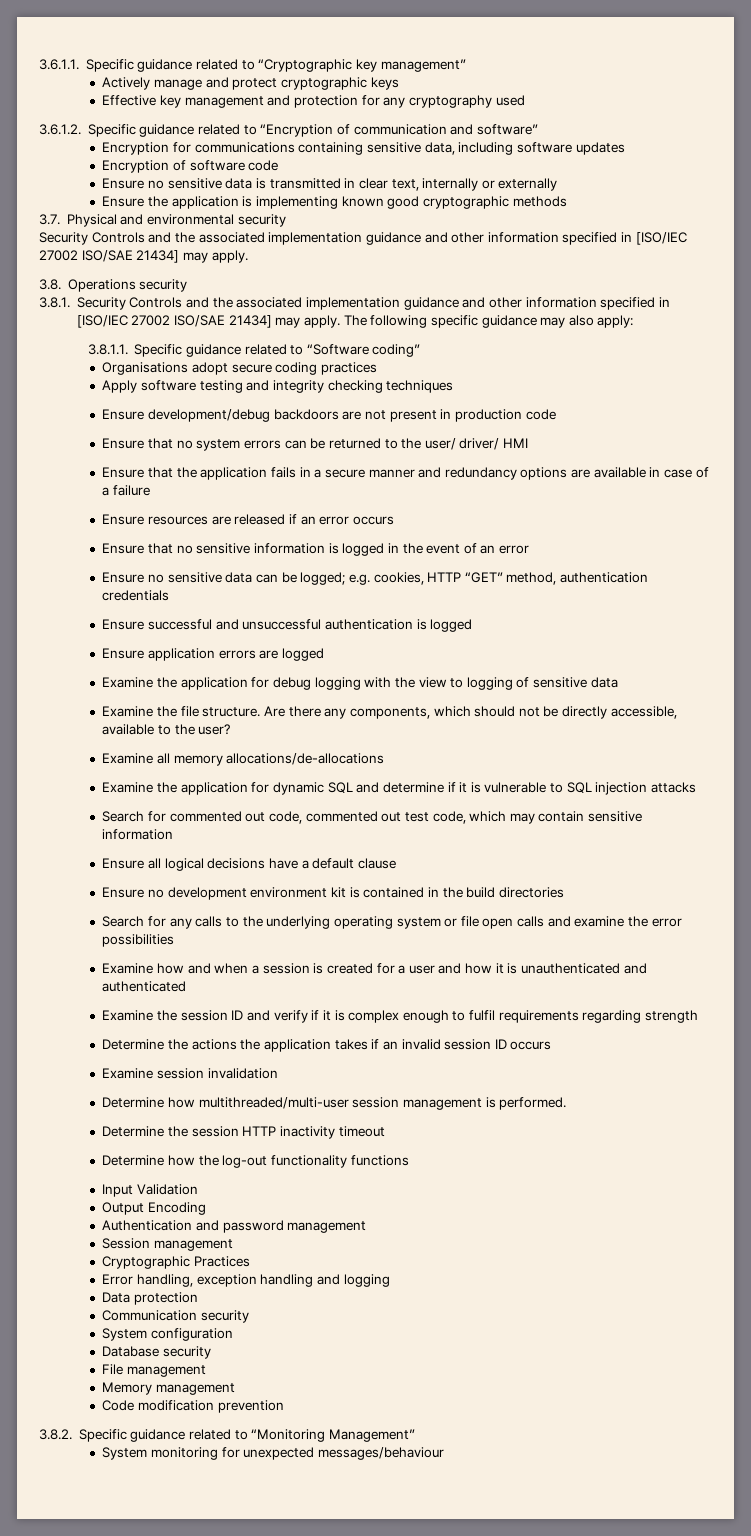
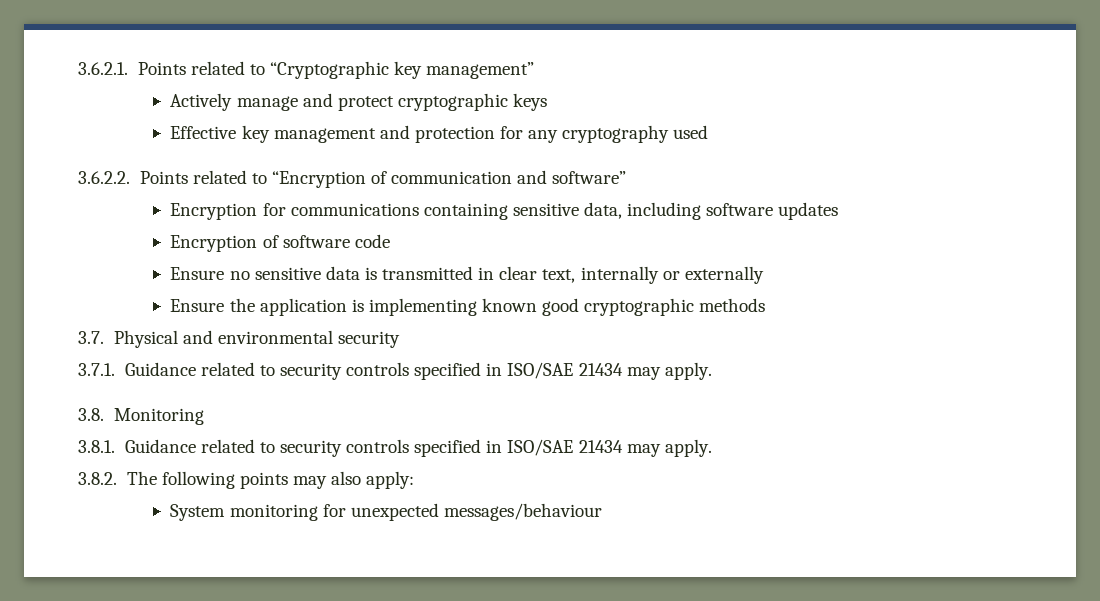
- 3.6.1.1. Specific guidance related to “Cryptographic key management”
+ 3.6.2.1. Points related to “Cryptographic key management”
- 3.6.1.2. Specific guidance related to “Encryption of communication and software”
+ 3.6.2.2. Points related to “Encryption of communication and software”
  3.7. Physical and environmental security
- Security Controls and the associated implementation guidance and other information specified in [ISO/IEC 27002 ISO/SAE 21434] may apply.
+ 3.7.1. Guidance related to security controls specified in ISO/SAE 21434 may apply.
- 3.8. Operations security
+ 3.8. Monitoring
- 3.8.1. Security Controls and the associated implementation guidance and other information specified in [ISO/IEC 27002 ISO/SAE 21434] may apply. The following specific guidance may also apply:
+ 3.8.1. Guidance related to security controls specified in ISO/SAE 21434 may apply.
+ 3.8.2. The following points may also apply:
- 3.8.1.1. Specific guidance related to “Software coding”
- Organisations adopt secure coding practices
- Apply software testing and integrity checking techniques
- Ensure development/debug backdoors are not present in production code
- Ensure that no system errors can be returned to the user/ driver/ HMI
- Ensure that the application fails in a secure manner and redundancy options are available in case of a failure
- Ensure resources are released if an error occurs
- Ensure that no sensitive information is logged in the event of an error
- Ensure no sensitive data can be logged; e.g. cookies, HTTP “GET” method, authentication credentials
- Ensure successful and unsuccessful authentication is logged
- Ensure application errors are logged
- Examine the application for debug logging with the view to logging of sensitive data
- Examine the file structure. Are there any components, which should not be directly accessible, available to the user?
- Examine all memory allocations/de-allocations
- Examine the application for dynamic SQL and determine if it is vulnerable to SQL injection attacks
- Search for commented out code, commented out test code, which may contain sensitive information
- Ensure all logical decisions have a default clause
- Ensure no development environment kit is contained in the build directories
- Search for any calls to the underlying operating system or file open calls and examine the error possibilities
- Examine how and when a session is created for a user and how it is unauthenticated and authenticated
- Examine the session ID and verify if it is complex enough to fulfil requirements regarding strength
- Determine the actions the application takes if an invalid session ID occurs
- Examine session invalidation
- Determine how multithreaded/multi-user session management is performed.
- Determine the session HTTP inactivity timeout
- Determine how the log-out functionality functions
- Input Validation
- Output Encoding
- Authentication and password management
- Session management
- Cryptographic Practices
- Error handling, exception handling and logging
- Data protection
- Communication security
- System configuration
- Database security
- File management
- Memory management
- Code modification prevention
- 3.8.2. Specific guidance related to “Monitoring Management”

